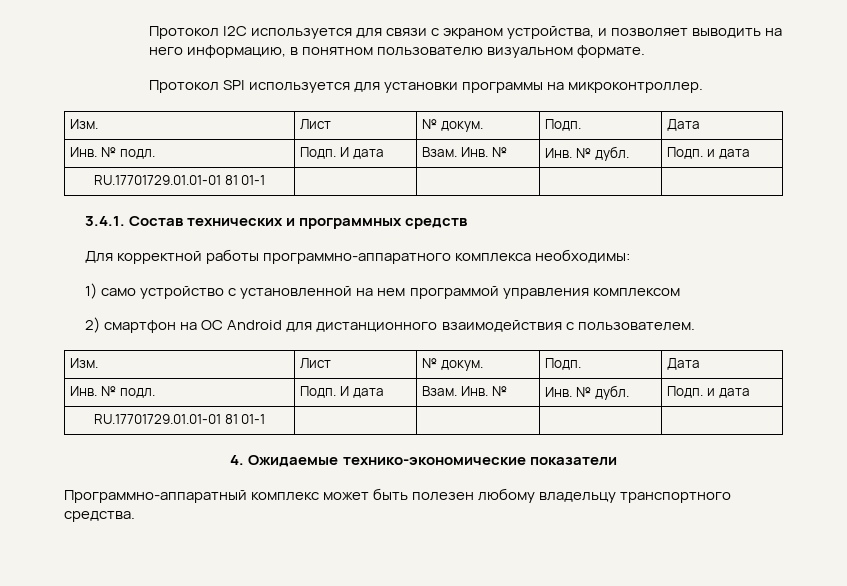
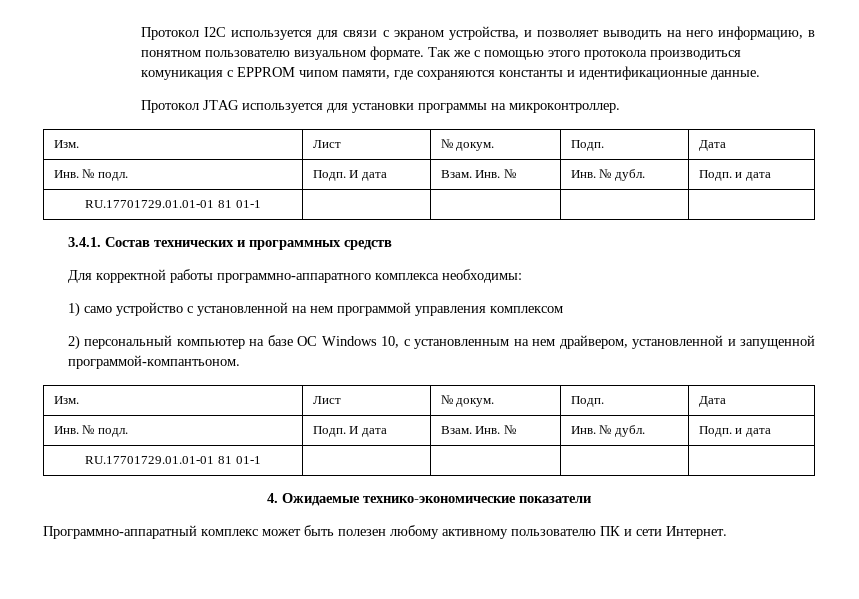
- Протокол I2C используется для связи с экраном устройства, и позволяет выводить на него информацию, в понятном пользователю визуальном формате.
- Протокол SPI используется для установки программы на микроконтроллер.
+ Протокол I2C используется для связи с экраном устройства, и позволяет выводить на него информацию, в понятном пользователю визуальном формате. Так же с помощью этого протокола производиться комуникация с EPPROM чипом памяти, где сохраняются константы и идентификационные данные.
+ Протокол JTAG используется для установки программы на микроконтроллер.
- 2) смартфон на ОС Android для дистанционного взаимодействия с пользователем.
+ 2) персональный компьютер на базе ОС Windows 10, с установленным на нем драйвером, установленной и запущенной программой-компантьоном.
- Программно-аппаратный комплекс может быть полезен любому владельцу транспортного средства.
+ Программно-аппаратный комплекс может быть полезен любому активному пользователю ПК и сети Интернет.

